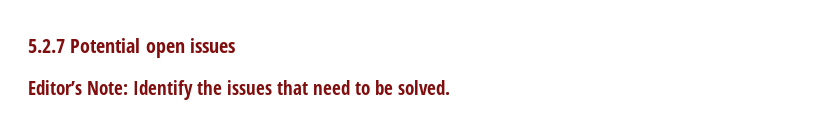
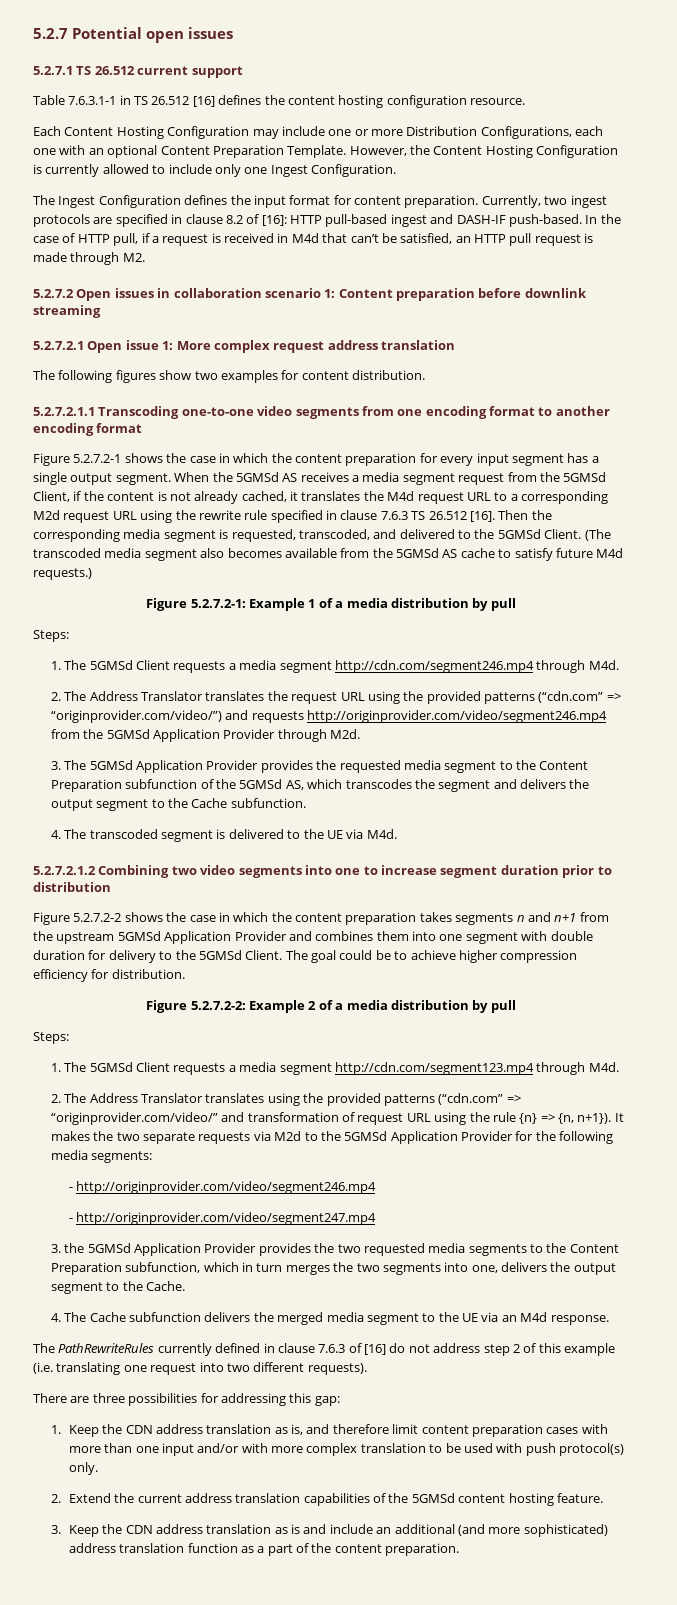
- Editor’s Note: Identify the issues that need to be solved.
+ 5.2.7.1 TS 26.512 current support
+ Table 7.6.3.1-1 in TS 26.512 [16] defines the content hosting configuration resource.
+ Each Content Hosting Configuration may include one or more Distribution Configurations, each one with an optional Content Preparation Template. However, the Content Hosting Configuration is currently allowed to include only one Ingest Configuration.
+ The Ingest Configuration defines the input format for content preparation. Currently, two ingest protocols are specified in clause 8.2 of [16]: HTTP pull-based ingest and DASH-IF push-based. In the case of HTTP pull, if a request is received in M4d that can’t be satisfied, an HTTP pull request is made through M2.
+ 5.2.7.2 Open issues in collaboration scenario 1: Content preparation before downlink streaming
+ 5.2.7.2.1 Open issue 1: More complex request address translation
+ The following figures show two examples for content distribution.
+ 5.2.7.2.1.1 Transcoding one-to-one video segments from one encoding format to another encoding format
+ Figure 5.2.7.2-1 shows the case in which the content preparation for every input segment has a single output segment. When the 5GMSd AS receives a media segment request from the 5GMSd Client, if the content is not already cached, it translates the M4d request URL to a corresponding M2d request URL using the rewrite rule specified in clause 7.6.3 TS 26.512 [16]. Then the corresponding media segment is requested, transcoded, and delivered to the 5GMSd Client. (The transcoded media segment also becomes available from the 5GMSd AS cache to satisfy future M4d requests.)
+ Figure 5.2.7.2-1: Example 1 of a media distribution by pull
+ Steps:
+ 1. The 5GMSd Client requests a media segment http://cdn.com/segment246.mp4 through M4d.
+ 2. The Address Translator translates the request URL using the provided patterns (“cdn.com” => “originprovider.com/video/”) and requests http://originprovider.com/video/segment246.mp4 from the 5GMSd Application Provider through M2d.
+ 3. The 5GMSd Application Provider provides the requested media segment to the Content Preparation subfunction of the 5GMSd AS, which transcodes the segment and delivers the output segment to the Cache subfunction.
+ 4. The transcoded segment is delivered to the UE via M4d.
+ 5.2.7.2.1.2 Combining two video segments into one to increase segment duration prior to distribution
+ Figure 5.2.7.2-2 shows the case in which the content preparation takes segments n and n+1 from the upstream 5GMSd Application Provider and combines them into one segment with double duration for delivery to the 5GMSd Client. The goal could be to achieve higher compression efficiency for distribution.
+ Figure 5.2.7.2-2: Example 2 of a media distribution by pull
+ Steps:
+ 1. The 5GMSd Client requests a media segment http://cdn.com/segment123.mp4 through M4d.
+ 2. The Address Translator translates using the provided patterns (“cdn.com” => “originprovider.com/video/” and transformation of request URL using the rule {n} => {n, n+1}). It makes the two separate requests via M2d to the 5GMSd Application Provider for the following media segments:
+ - http://originprovider.com/video/segment246.mp4
+ - http://originprovider.com/video/segment247.mp4
+ 3. the 5GMSd Application Provider provides the two requested media segments to the Content Preparation subfunction, which in turn merges the two segments into one, delivers the output segment to the Cache.
+ 4. The Cache subfunction delivers the merged media segment to the UE via an M4d response.
+ The PathRewriteRules currently defined in clause 7.6.3 of [16] do not address step 2 of this example (i.e. translating one request into two different requests).
+ There are three possibilities for addressing this gap:
+ 1. Keep the CDN address translation as is, and therefore limit content preparation cases with more than one input and/or with more complex translation to be used with push protocol(s) only.
+ 2. Extend the current address translation capabilities of the 5GMSd content hosting feature.
+ 3. Keep the CDN address translation as is and include an additional (and more sophisticated) address translation function as a part of the content preparation.

